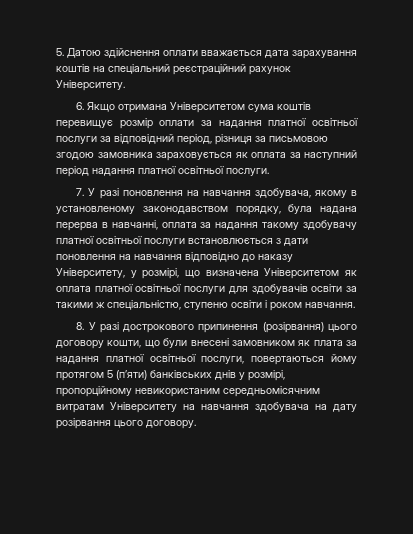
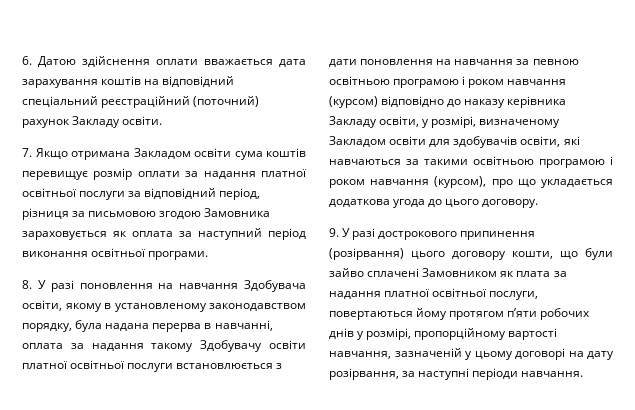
- 5. Датою здійснення оплати вважається дата зарахування коштів на спеціальний реєстраційний рахунок Університету.
- 6. Якщо отримана Університетом сума коштів перевищує розмір оплати за надання платної освітньої послуги за відповідний період, різниця за письмовою згодою замовника зараховується як оплата за наступний період надання платної освітньої послуги.
- 7. У разі поновлення на навчання здобувача, якому в установленому законодавством порядку, була надана перерва в навчанні, оплата за надання такому здобувачу платної освітньої послуги встановлюється з дати поновлення на навчання відповідно до наказу Університету, у розмірі, що визначена Університетом як оплата платної освітньої послуги для здобувачів освіти за такими ж спеціальністю, ступеню освіти і роком навчання.
- 8. У разі дострокового припинення (розірвання) цього договору кошти, що були внесені замовником як плата за надання платної освітньої послуги, повертаються йому протягом 5 (п’яти) банківських днів у розмірі, пропорційному невикористаним середньомісячним витратам Університету на навчання здобувача на дату розірвання цього договору.
+ 6. Датою здійснення оплати вважається дата зарахування коштів на відповідний спеціальний реєстраційний (поточний) рахунок Закладу освіти.
+ 7. Якщо отримана Закладом освіти сума коштів перевищує розмір оплати за надання платної освітньої послуги за відповідний період, різниця за письмовою згодою Замовника зараховується як оплата за наступний період виконання освітньої програми.
+ 8. У разі поновлення на навчання Здобувача освіти, якому в установленому законодавством порядку, була надана перерва в навчанні, оплата за надання такому Здобувачу освіти платної освітньої послуги встановлюється з дати поновлення на навчання за певною освітньою програмою і роком навчання (курсом) відповідно до наказу керівника Закладу освіти, у розмірі, визначеному Закладом освіти для здобувачів освіти, які навчаються за такими освітньою програмою і роком навчання (курсом), про що укладається додаткова угода до цього договору.
+ 9. У разі дострокового припинення (розірвання) цього договору кошти, що були зайво сплачені Замовником як плата за надання платної освітньої послуги, повертаються йому протягом п’яти робочих днів у розмірі, пропорційному вартості навчання, зазначеній у цьому договорі на дату розірвання, за наступні періоди навчання.

